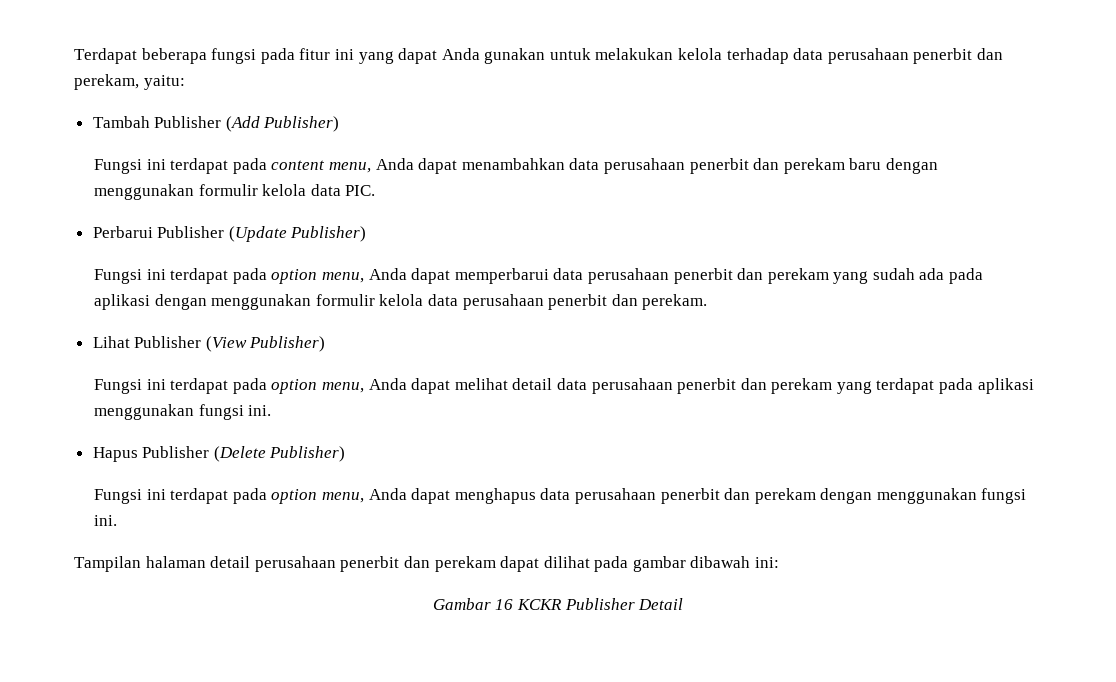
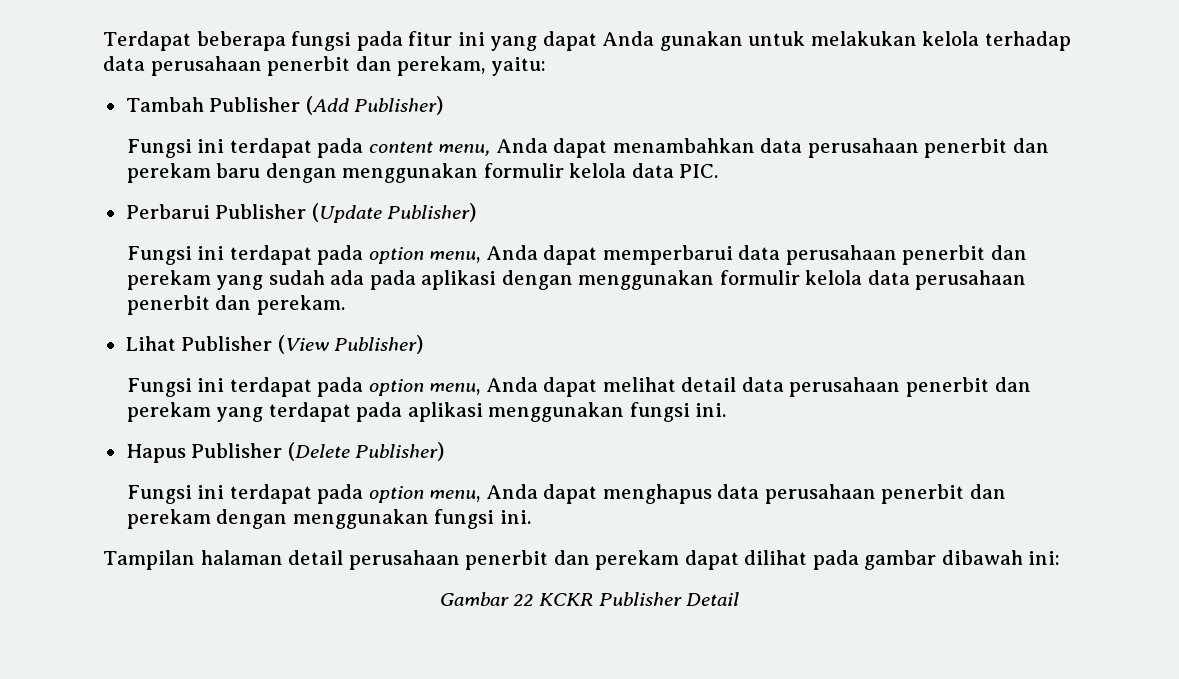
- Gambar 16 KCKR Publisher Detail
+ Gambar 22 KCKR Publisher Detail

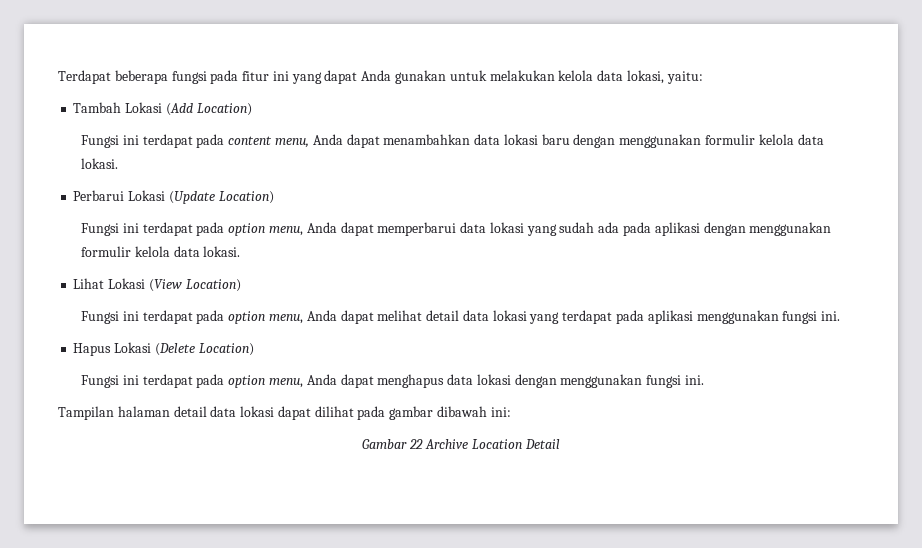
- Terdapat beberapa fungsi pada fitur ini yang dapat Anda gunakan untuk melakukan kelola terhadap data perusahaan penerbit dan perekam, yaitu:
+ Terdapat beberapa fungsi pada fitur ini yang dapat Anda gunakan untuk melakukan kelola data lokasi, yaitu:
- Tambah Publisher (Add Publisher)
+ Tambah Lokasi (Add Location)
- Fungsi ini terdapat pada content menu, Anda dapat menambahkan data perusahaan penerbit dan perekam baru dengan menggunakan formulir kelola data PIC.
+ Fungsi ini terdapat pada content menu, Anda dapat menambahkan data lokasi baru dengan menggunakan formulir kelola data lokasi.
- Perbarui Publisher (Update Publisher)
+ Perbarui Lokasi (Update Location)
- Fungsi ini terdapat pada option menu, Anda dapat memperbarui data perusahaan penerbit dan perekam yang sudah ada pada aplikasi dengan menggunakan formulir kelola data perusahaan penerbit dan perekam.
- Lihat Publisher (View Publisher)
+ Fungsi ini terdapat pada option menu, Anda dapat memperbarui data lokasi yang sudah ada pada aplikasi dengan menggunakan formulir kelola data lokasi.
+ Lihat Lokasi (View Location)
- Fungsi ini terdapat pada option menu, Anda dapat melihat detail data perusahaan penerbit dan perekam yang terdapat pada aplikasi menggunakan fungsi ini.
+ Fungsi ini terdapat pada option menu, Anda dapat melihat detail data lokasi yang terdapat pada aplikasi menggunakan fungsi ini.
- Hapus Publisher (Delete Publisher)
+ Hapus Lokasi (Delete Location)
- Fungsi ini terdapat pada option menu, Anda dapat menghapus data perusahaan penerbit dan perekam dengan menggunakan fungsi ini.
+ Fungsi ini terdapat pada option menu, Anda dapat menghapus data lokasi dengan menggunakan fungsi ini.
- Tampilan halaman detail perusahaan penerbit dan perekam dapat dilihat pada gambar dibawah ini:
+ Tampilan halaman detail data lokasi dapat dilihat pada gambar dibawah ini:
- Gambar 22 KCKR Publisher Detail
+ Gambar 22 Archive Location Detail

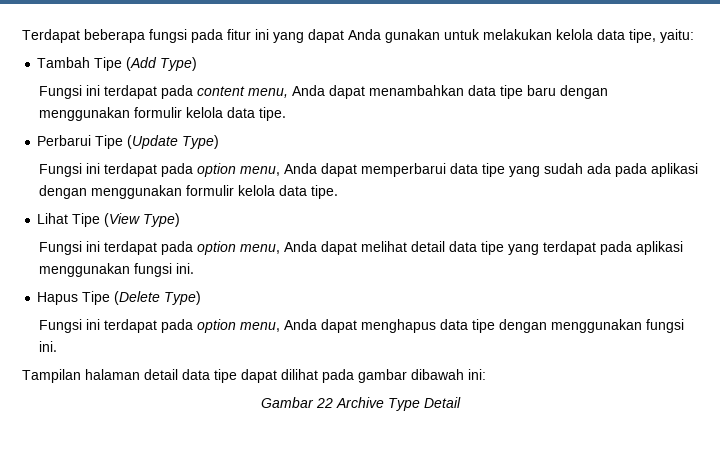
- Terdapat beberapa fungsi pada fitur ini yang dapat Anda gunakan untuk melakukan kelola data lokasi, yaitu:
+ Terdapat beberapa fungsi pada fitur ini yang dapat Anda gunakan untuk melakukan kelola data tipe, yaitu:
- Tambah Lokasi (Add Location)
+ Tambah Tipe (Add Type)
- Fungsi ini terdapat pada content menu, Anda dapat menambahkan data lokasi baru dengan menggunakan formulir kelola data lokasi.
+ Fungsi ini terdapat pada content menu, Anda dapat menambahkan data tipe baru dengan menggunakan formulir kelola data tipe.
- Perbarui Lokasi (Update Location)
+ Perbarui Tipe (Update Type)
- Fungsi ini terdapat pada option menu, Anda dapat memperbarui data lokasi yang sudah ada pada aplikasi dengan menggunakan formulir kelola data lokasi.
+ Fungsi ini terdapat pada option menu, Anda dapat memperbarui data tipe yang sudah ada pada aplikasi dengan menggunakan formulir kelola data tipe.
- Lihat Lokasi (View Location)
+ Lihat Tipe (View Type)
- Fungsi ini terdapat pada option menu, Anda dapat melihat detail data lokasi yang terdapat pada aplikasi menggunakan fungsi ini.
+ Fungsi ini terdapat pada option menu, Anda dapat melihat detail data tipe yang terdapat pada aplikasi menggunakan fungsi ini.
- Hapus Lokasi (Delete Location)
+ Hapus Tipe (Delete Type)
- Fungsi ini terdapat pada option menu, Anda dapat menghapus data lokasi dengan menggunakan fungsi ini.
+ Fungsi ini terdapat pada option menu, Anda dapat menghapus data tipe dengan menggunakan fungsi ini.
- Tampilan halaman detail data lokasi dapat dilihat pada gambar dibawah ini:
+ Tampilan halaman detail data tipe dapat dilihat pada gambar dibawah ini:
- Gambar 22 Archive Location Detail
+ Gambar 22 Archive Type Detail

